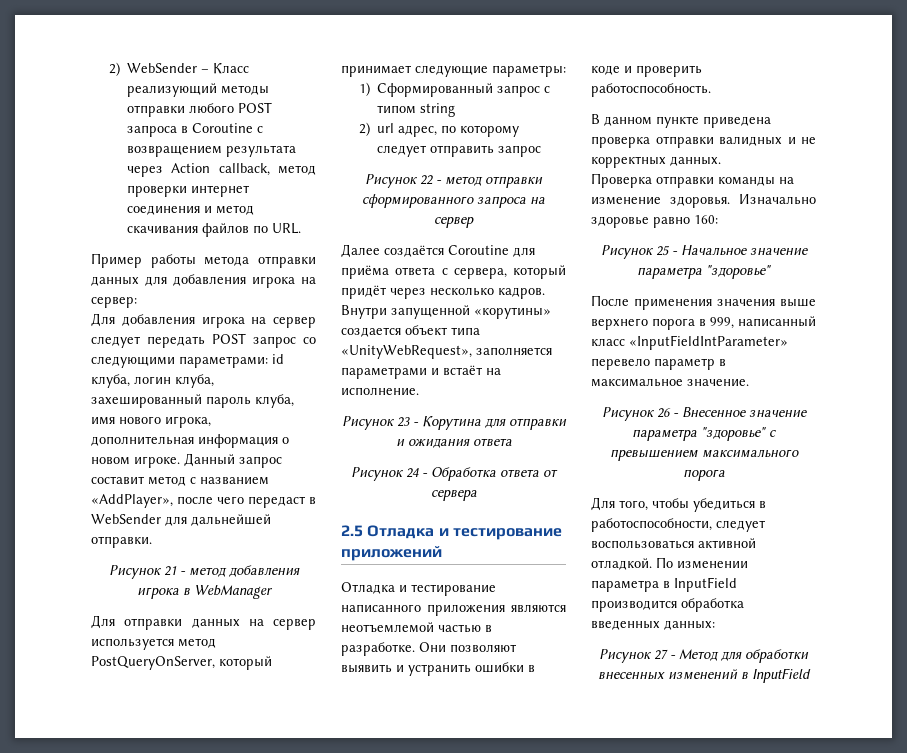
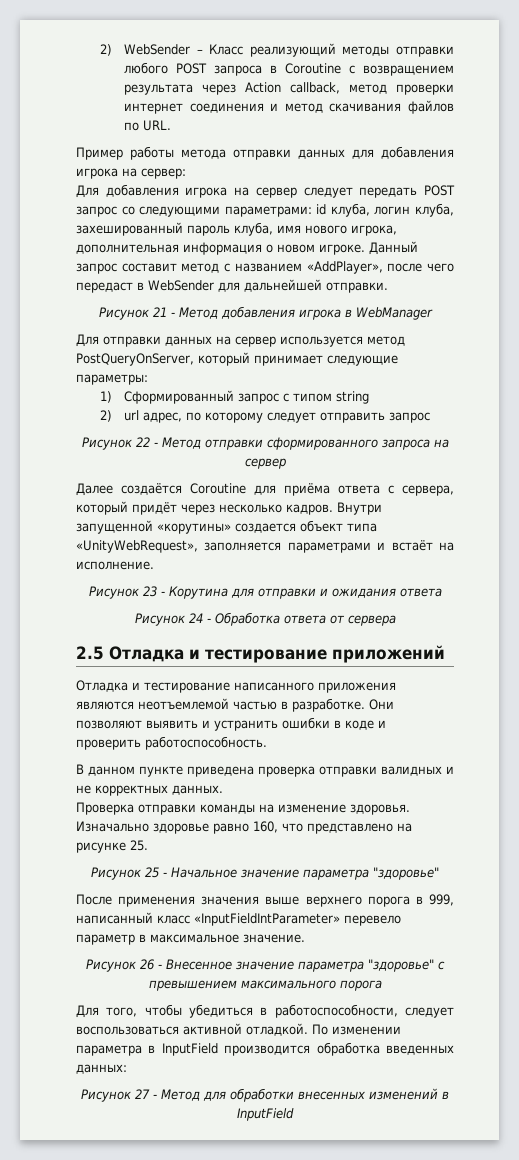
- Рисунок 21 - метод добавления игрока в WebManager
+ Рисунок 21 - Метод добавления игрока в WebManager
- Рисунок 22 - метод отправки сформированного запроса на сервер
+ Рисунок 22 - Метод отправки сформированного запроса на сервер
- Изначально здоровье равно 160:
+ Изначально здоровье равно 160, что представлено на рисунке 25.

